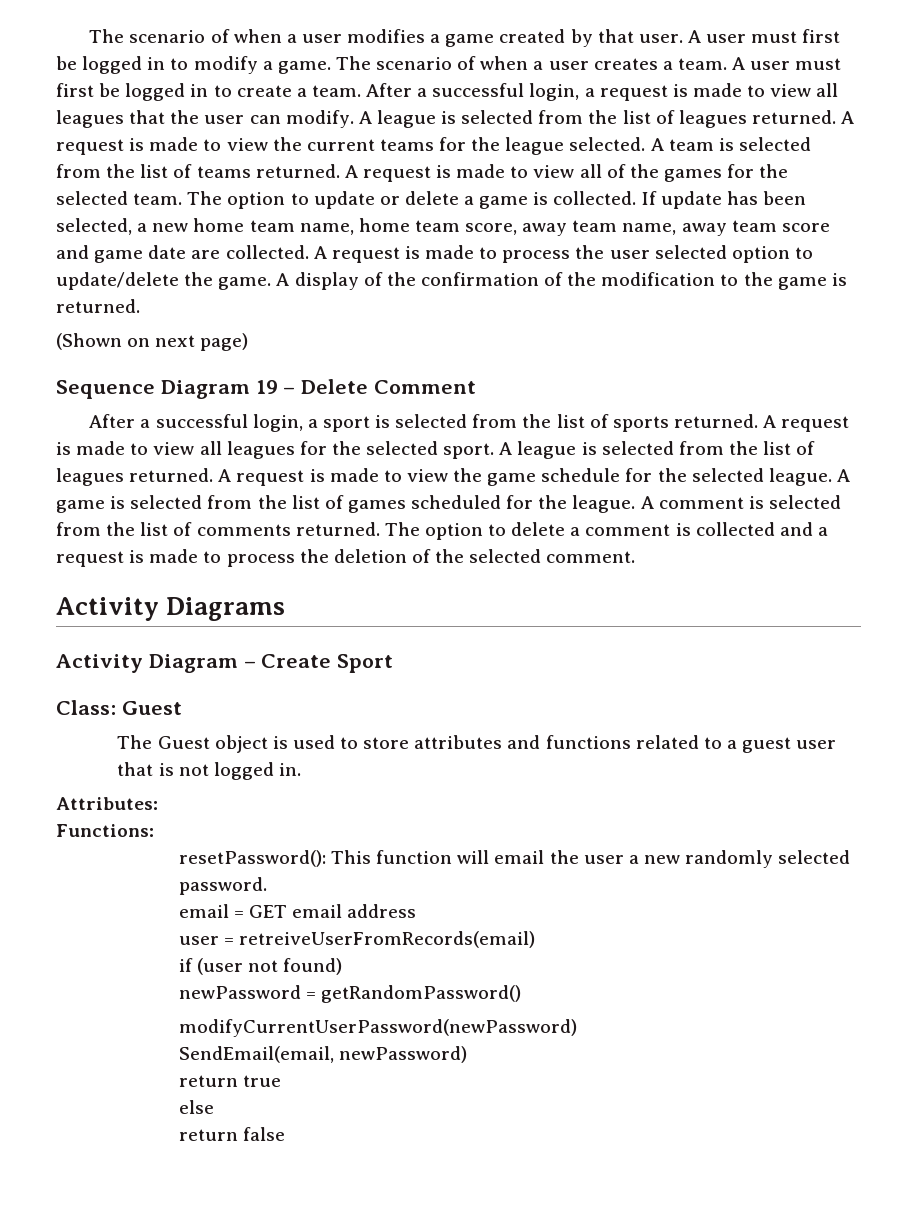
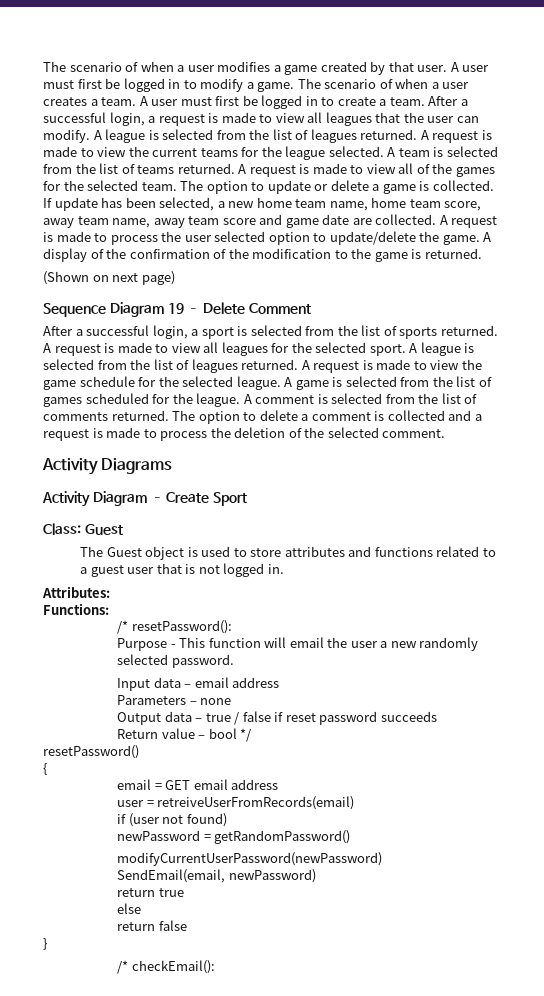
- resetPassword(): This function will email the user a new randomly selected password.
+ /* resetPassword():
+ Purpose - This function will email the user a new randomly selected password.
+ Input data – email address
+ Parameters – none
+ Output data – true / false if reset password succeeds
+ Return value – bool */
+ resetPassword()
+ {
+ }
+ /* checkEmail():

